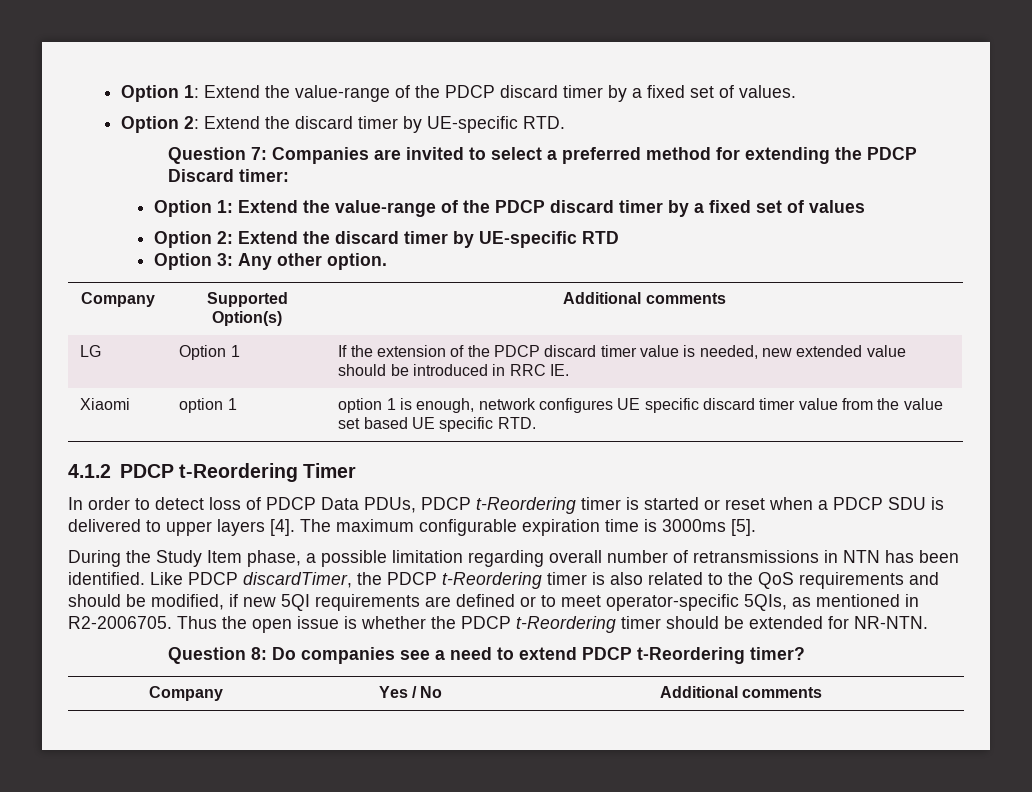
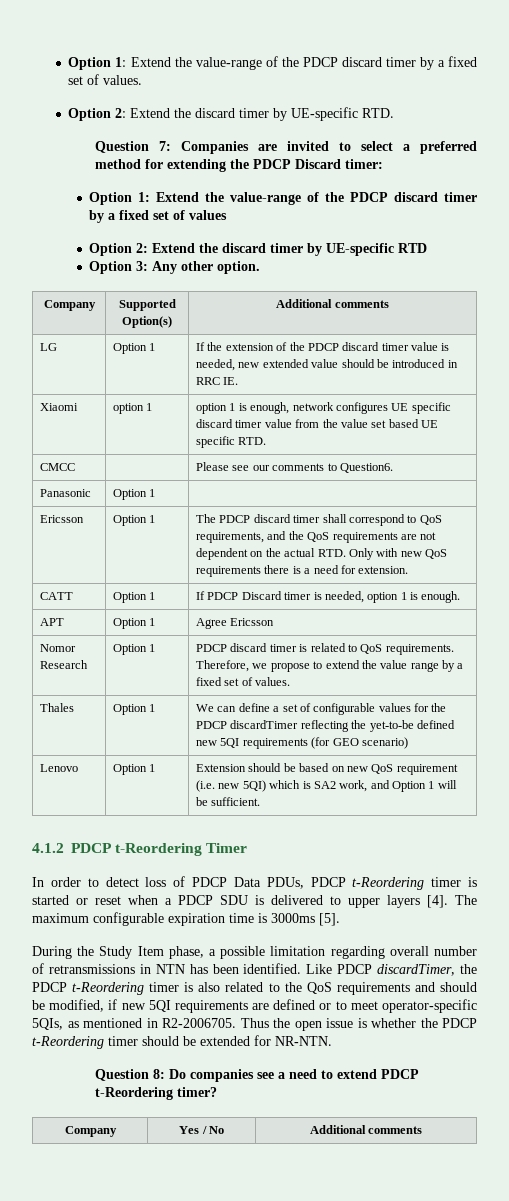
+ CMCC | | Please see our comments to Question6.
+ Panasonic | Option 1 |
+ Ericsson | Option 1 | The PDCP discard timer shall correspond to QoS requirements, and the QoS requirements are not dependent on the actual RTD. Only with new QoS requirements there is a need for extension.
+ CATT | Option 1 | If PDCP Discard timer is needed, option 1 is enough.
+ APT | Option 1 | Agree Ericsson
+ Nomor Research | Option 1 | PDCP discard timer is related to QoS requirements. Therefore, we propose to extend the value range by a fixed set of values.
+ Thales | Option 1 | We can define a set of configurable values for the PDCP discardTimer reflecting the yet-to-be defined new 5QI requirements (for GEO scenario)
+ Lenovo | Option 1 | Extension should be based on new QoS requirement (i.e. new 5QI) which is SA2 work, and Option 1 will be sufficient.

